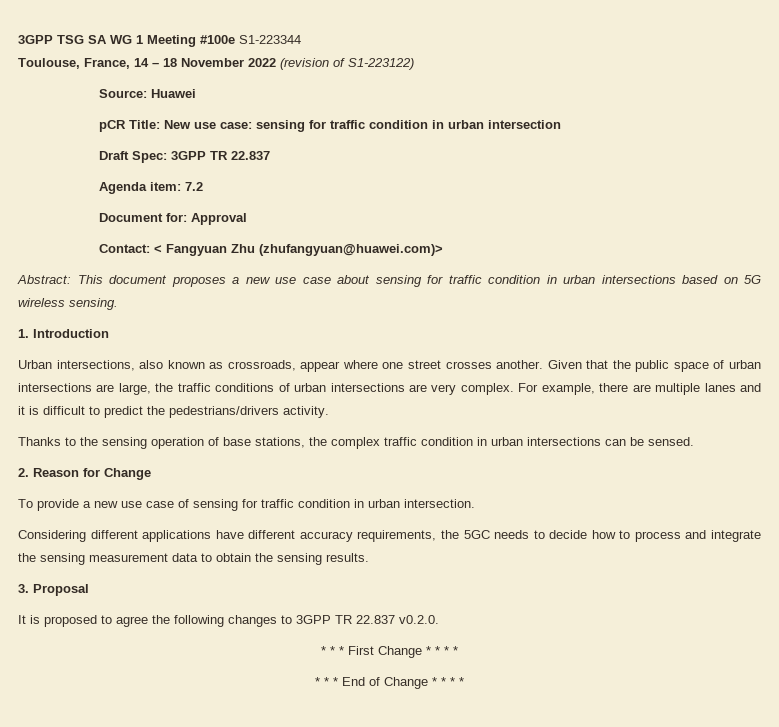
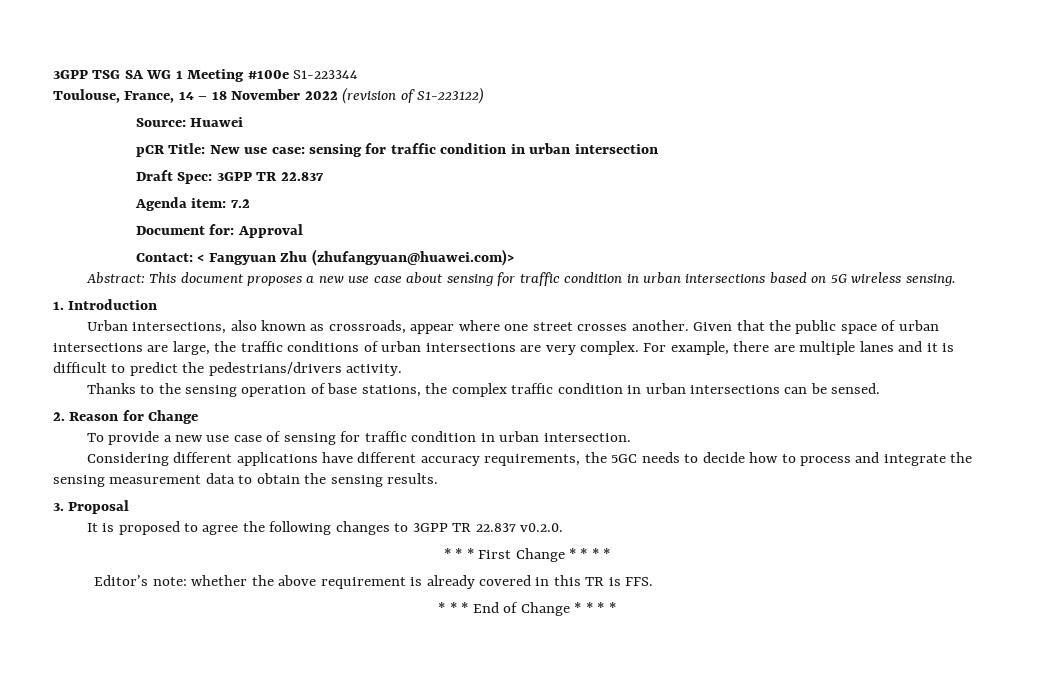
+ Editor’s note: whether the above requirement is already covered in this TR is FFS.

